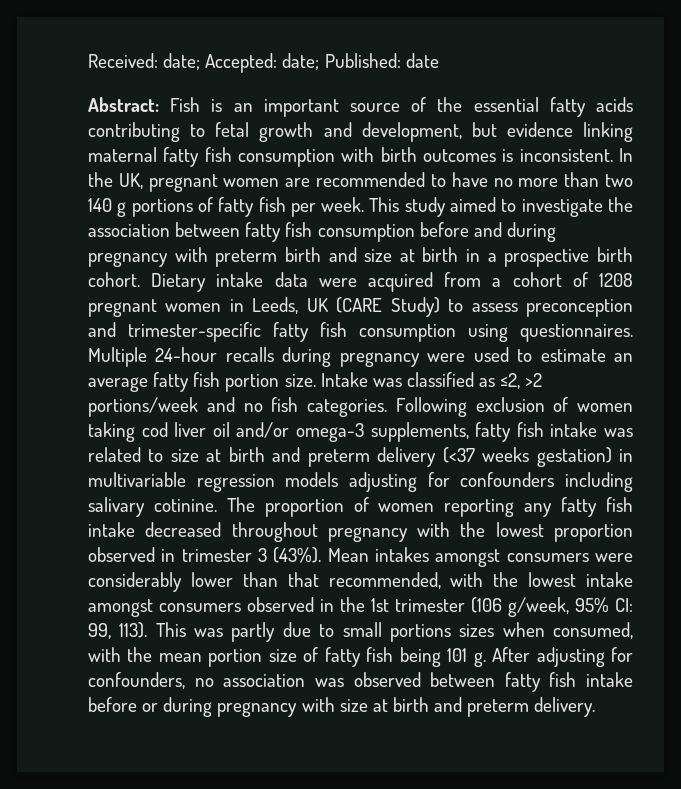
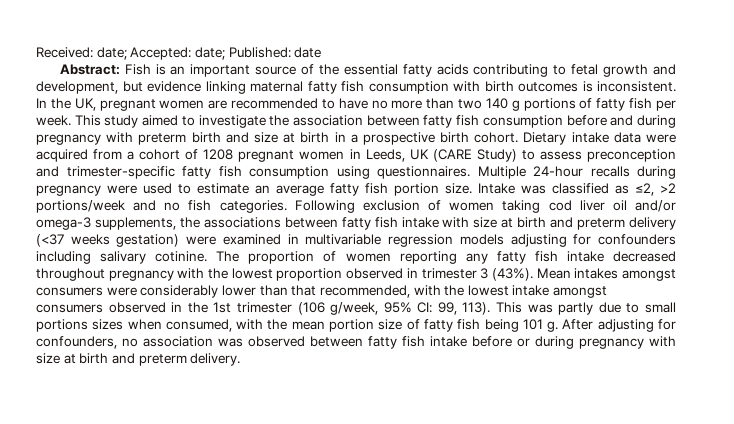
- Following exclusion of women taking cod liver oil and/or omega-3 supplements, fatty fish intake was related to size at birth and preterm delivery (<37 weeks gestation) in multivariable regression models adjusting for confounders including salivary cotinine.
+ Following exclusion of women taking cod liver oil and/or omega-3 supplements, the associations between fatty fish intake with size at birth and preterm delivery (<37 weeks gestation) were examined in multivariable regression models adjusting for confounders including salivary cotinine.

